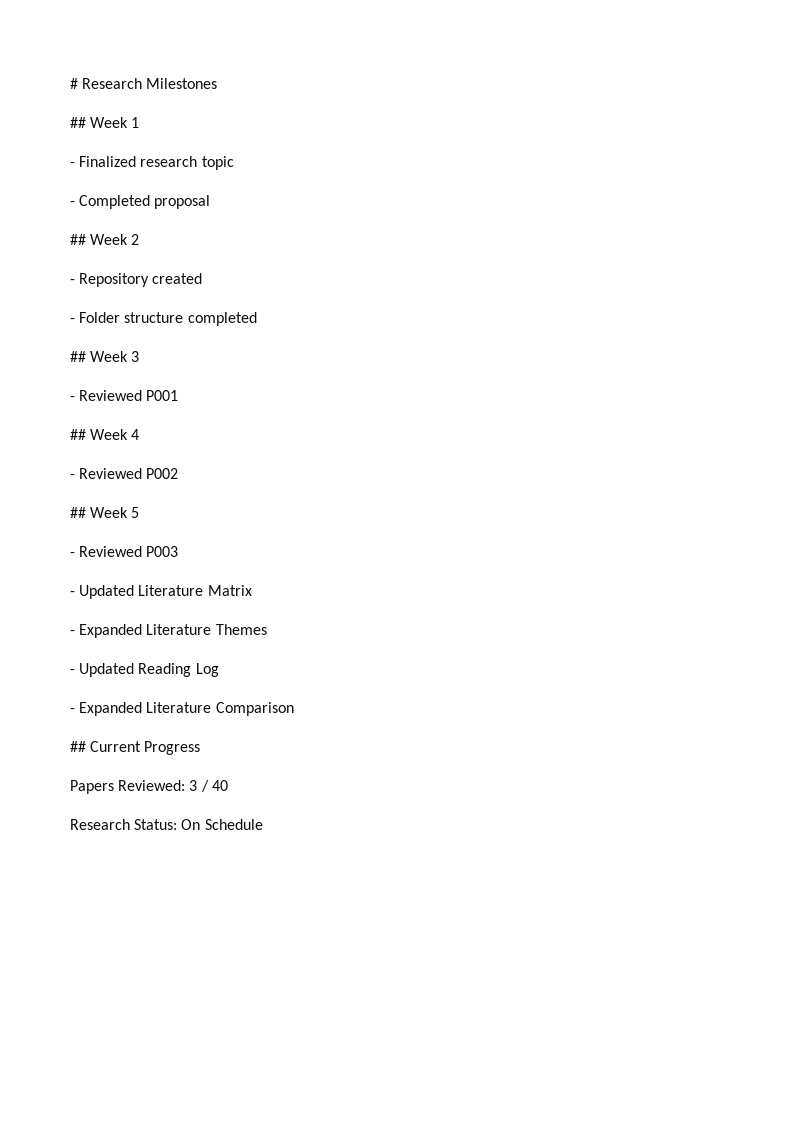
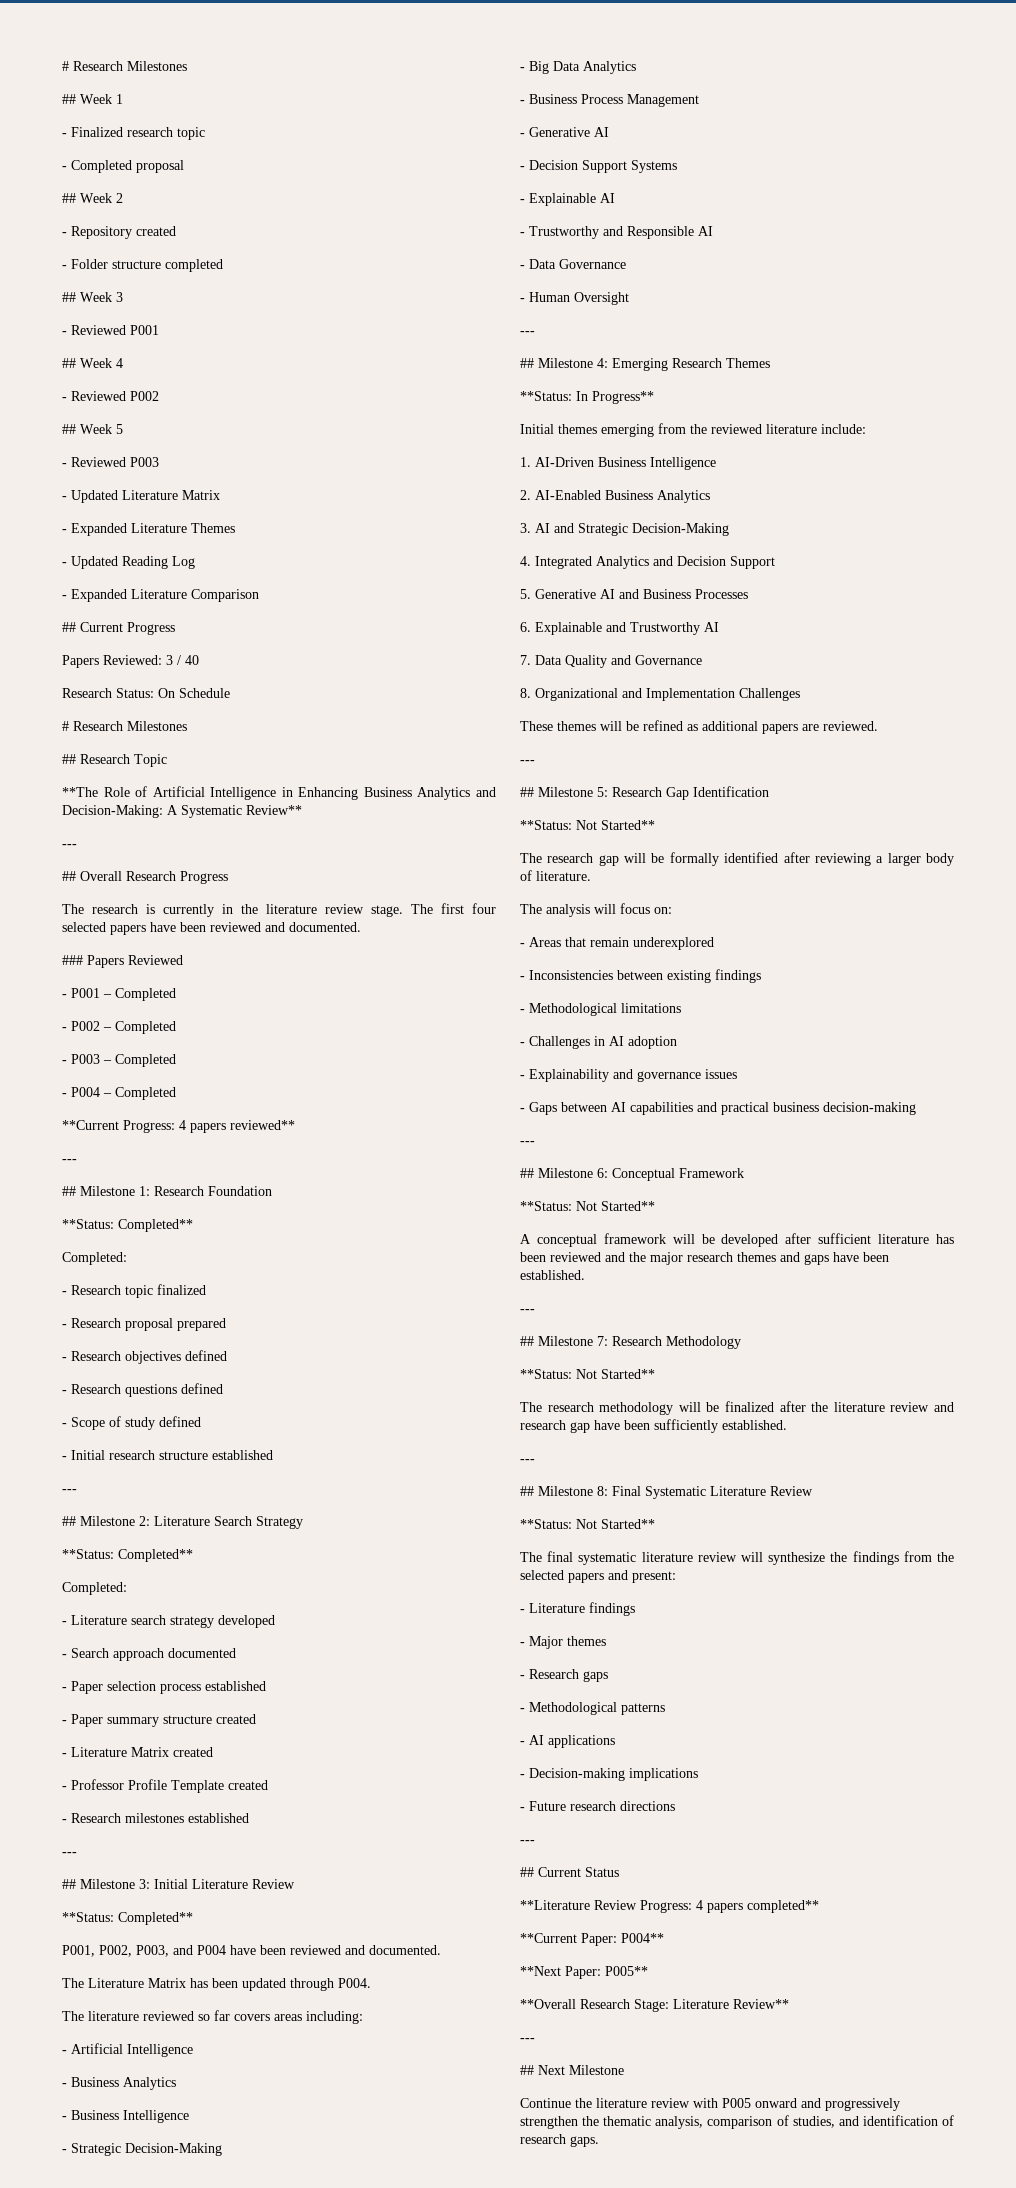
  Research Status: On Schedule
+ # Research Milestones
+ ## Research Topic
+ **The Role of Artificial Intelligence in Enhancing Business Analytics and Decision-Making: A Systematic Review**
+ ---
+ ## Overall Research Progress
+ The research is currently in the literature review stage. The first four selected papers have been reviewed and documented.
+ ### Papers Reviewed
+ - P001 – Completed
+ - P002 – Completed
+ - P003 – Completed
+ - P004 – Completed
+ **Current Progress: 4 papers reviewed**
+ ---
+ ## Milestone 1: Research Foundation
+ **Status: Completed**
+ Completed:
+ - Research topic finalized
+ - Research proposal prepared
+ - Research objectives defined
+ - Research questions defined
+ - Scope of study defined
+ - Initial research structure established
+ ---
+ ## Milestone 2: Literature Search Strategy
+ **Status: Completed**
+ Completed:
+ - Literature search strategy developed
+ - Search approach documented
+ - Paper selection process established
+ - Paper summary structure created
+ - Literature Matrix created
+ - Professor Profile Template created
+ - Research milestones established
+ ---
+ ## Milestone 3: Initial Literature Review
+ **Status: Completed**
+ P001, P002, P003, and P004 have been reviewed and documented.
+ The Literature Matrix has been updated through P004.
+ The literature reviewed so far covers areas including:
+ - Artificial Intelligence
+ - Business Analytics
+ - Business Intelligence
+ - Strategic Decision-Making
+ - Big Data Analytics
+ - Business Process Management
+ - Generative AI
+ - Decision Support Systems
+ - Explainable AI
+ - Trustworthy and Responsible AI
+ - Data Governance
+ - Human Oversight
+ ---
+ ## Milestone 4: Emerging Research Themes
+ **Status: In Progress**
+ Initial themes emerging from the reviewed literature include:
+ 1. AI-Driven Business Intelligence
+ 2. AI-Enabled Business Analytics
+ 3. AI and Strategic Decision-Making
+ 4. Integrated Analytics and Decision Support
+ 5. Generative AI and Business Processes
+ 6. Explainable and Trustworthy AI
+ 7. Data Quality and Governance
+ 8. Organizational and Implementation Challenges
+ These themes will be refined as additional papers are reviewed.
+ ---
+ ## Milestone 5: Research Gap Identification
+ **Status: Not Started**
+ The research gap will be formally identified after reviewing a larger body of literature.
+ The analysis will focus on:
+ - Areas that remain underexplored
+ - Inconsistencies between existing findings
+ - Methodological limitations
+ - Challenges in AI adoption
+ - Explainability and governance issues
+ - Gaps between AI capabilities and practical business decision-making
+ ---
+ ## Milestone 6: Conceptual Framework
+ **Status: Not Started**
+ A conceptual framework will be developed after sufficient literature has been reviewed and the major research themes and gaps have been established.
+ ---
+ ## Milestone 7: Research Methodology
+ **Status: Not Started**
+ The research methodology will be finalized after the literature review and research gap have been sufficiently established.
+ ---
+ ## Milestone 8: Final Systematic Literature Review
+ **Status: Not Started**
+ The final systematic literature review will synthesize the findings from the selected papers and present:
+ - Literature findings
+ - Major themes
+ - Research gaps
+ - Methodological patterns
+ - AI applications
+ - Decision-making implications
+ - Future research directions
+ ---
+ ## Current Status
+ **Literature Review Progress: 4 papers completed**
+ **Current Paper: P004**
+ **Next Paper: P005**
+ **Overall Research Stage: Literature Review**
+ ---
+ ## Next Milestone
+ Continue the literature review with P005 onward and progressively strengthen the thematic analysis, comparison of studies, and identification of research gaps.

